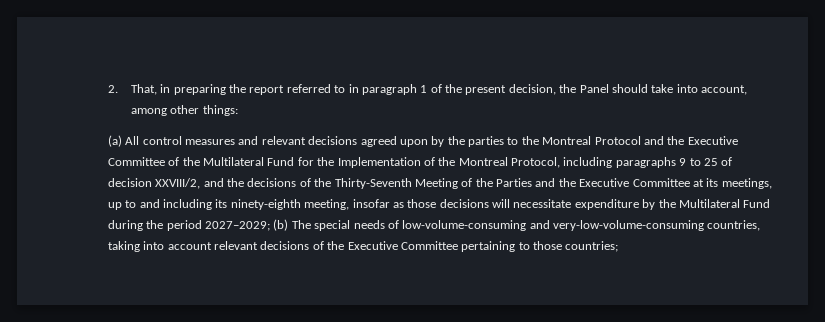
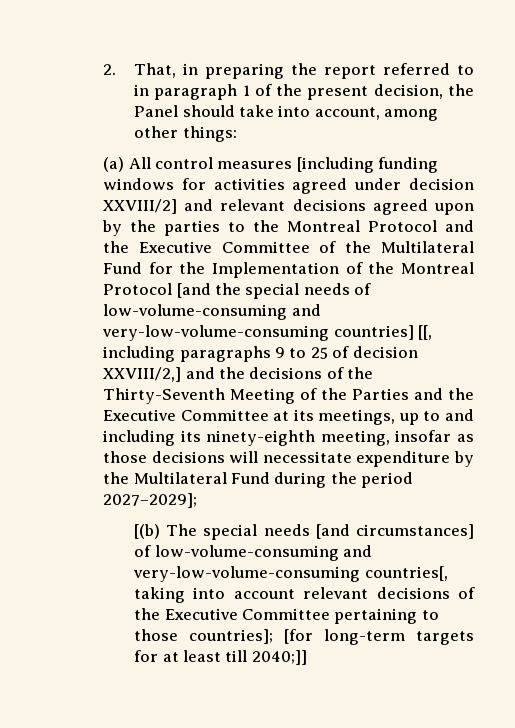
- (a) All control measures and relevant decisions agreed upon by the parties to the Montreal Protocol and the Executive Committee of the Multilateral Fund for the Implementation of the Montreal Protocol, including paragraphs 9 to 25 of decision XXVIII/2, and the decisions of the Thirty-Seventh Meeting of the Parties and the Executive Committee at its meetings, up to and including its ninety-eighth meeting, insofar as those decisions will necessitate expenditure by the Multilateral Fund during the period 2027–2029; (b) The special needs of low-volume-consuming and very-low-volume-consuming countries, taking into account relevant decisions of the Executive Committee pertaining to those countries;
+ (a) All control measures [including funding windows for activities agreed under decision XXVIII/2] and relevant decisions agreed upon by the parties to the Montreal Protocol and the Executive Committee of the Multilateral Fund for the Implementation of the Montreal Protocol [and the special needs of low-volume-consuming and very-low-volume-consuming countries] [[, including paragraphs 9 to 25 of decision XXVIII/2,] and the decisions of the Thirty-Seventh Meeting of the Parties and the Executive Committee at its meetings, up to and including its ninety-eighth meeting, insofar as those decisions will necessitate expenditure by the Multilateral Fund during the period 2027–2029];
+ [(b) The special needs [and circumstances] of low-volume-consuming and very-low-volume-consuming countries[, taking into account relevant decisions of the Executive Committee pertaining to those countries]; [for long-term targets for at least till 2040;]]

